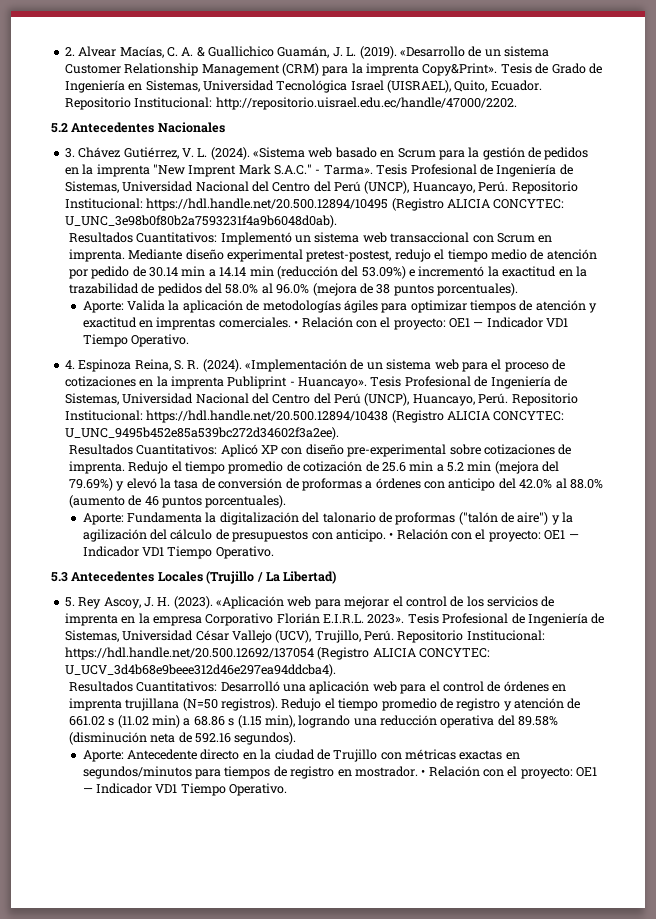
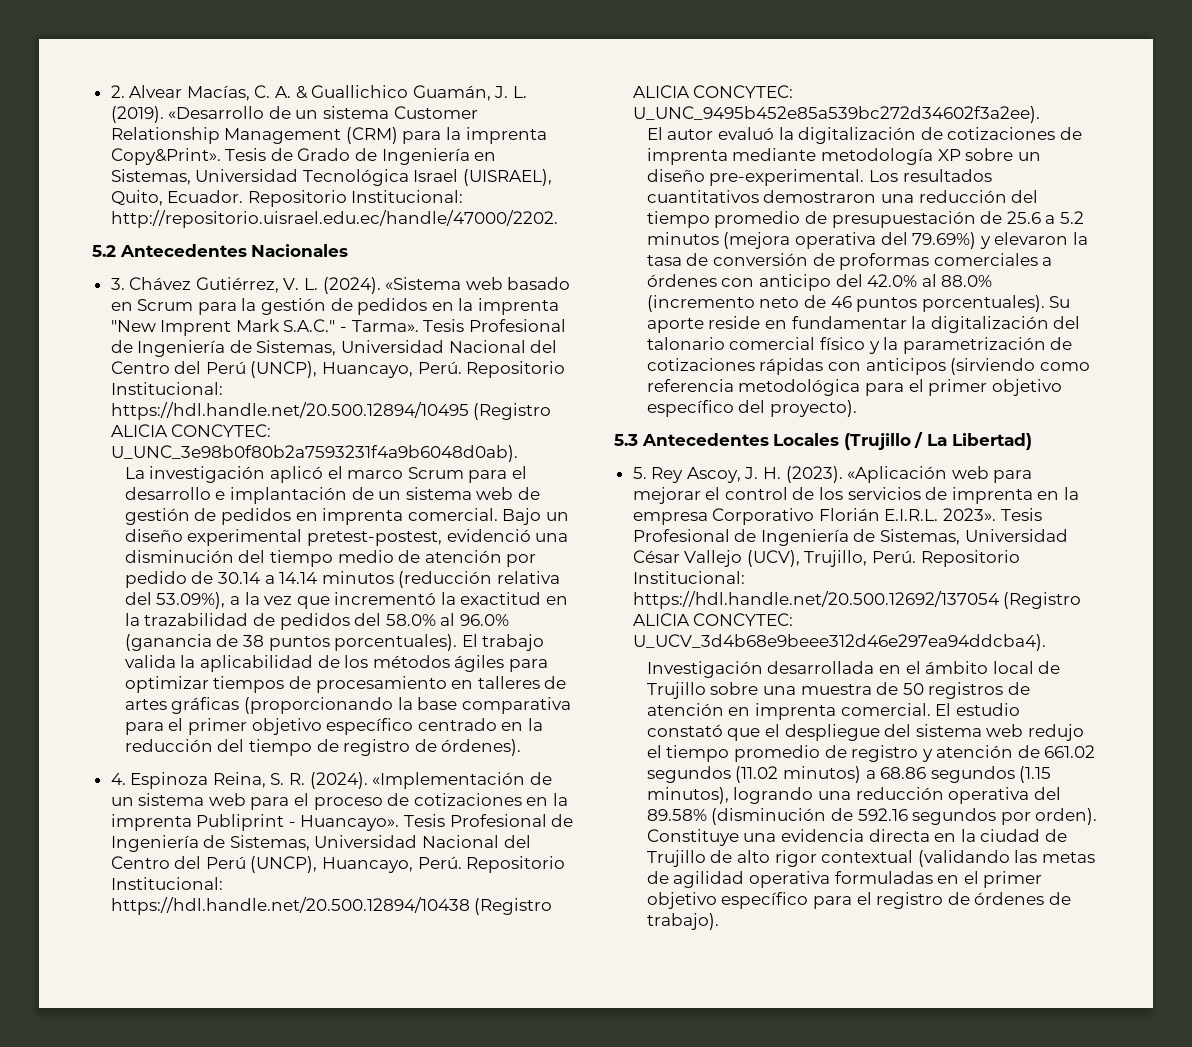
- Resultados Cuantitativos: Implementó un sistema web transaccional con Scrum en imprenta. Mediante diseño experimental pretest-postest, redujo el tiempo medio de atención por pedido de 30.14 min a 14.14 min (reducción del 53.09%) e incrementó la exactitud en la trazabilidad de pedidos del 58.0% al 96.0% (mejora de 38 puntos porcentuales).
- Aporte: Valida la aplicación de metodologías ágiles para optimizar tiempos de atención y exactitud en imprentas comerciales. • Relación con el proyecto: OE1 — Indicador VD1 Tiempo Operativo.
+ La investigación aplicó el marco Scrum para el desarrollo e implantación de un sistema web de gestión de pedidos en imprenta comercial. Bajo un diseño experimental pretest-postest, evidenció una disminución del tiempo medio de atención por pedido de 30.14 a 14.14 minutos (reducción relativa del 53.09%), a la vez que incrementó la exactitud en la trazabilidad de pedidos del 58.0% al 96.0% (ganancia de 38 puntos porcentuales). El trabajo valida la aplicabilidad de los métodos ágiles para optimizar tiempos de procesamiento en talleres de artes gráficas (proporcionando la base comparativa para el primer objetivo específico centrado en la reducción del tiempo de registro de órdenes).
- Resultados Cuantitativos: Aplicó XP con diseño pre-experimental sobre cotizaciones de imprenta. Redujo el tiempo promedio de cotización de 25.6 min a 5.2 min (mejora del 79.69%) y elevó la tasa de conversión de proformas a órdenes con anticipo del 42.0% al 88.0% (aumento de 46 puntos porcentuales).
- Aporte: Fundamenta la digitalización del talonario de proformas ("talón de aire") y la agilización del cálculo de presupuestos con anticipo. • Relación con el proyecto: OE1 — Indicador VD1 Tiempo Operativo.
+ El autor evaluó la digitalización de cotizaciones de imprenta mediante metodología XP sobre un diseño pre-experimental. Los resultados cuantitativos demostraron una reducción del tiempo promedio de presupuestación de 25.6 a 5.2 minutos (mejora operativa del 79.69%) y elevaron la tasa de conversión de proformas comerciales a órdenes con anticipo del 42.0% al 88.0% (incremento neto de 46 puntos porcentuales). Su aporte reside en fundamentar la digitalización del talonario comercial físico y la parametrización de cotizaciones rápidas con anticipos (sirviendo como referencia metodológica para el primer objetivo específico del proyecto).
- Resultados Cuantitativos: Desarrolló una aplicación web para el control de órdenes en imprenta trujillana (N=50 registros). Redujo el tiempo promedio de registro y atención de 661.02 s (11.02 min) a 68.86 s (1.15 min), logrando una reducción operativa del 89.58% (disminución neta de 592.16 segundos).
- Aporte: Antecedente directo en la ciudad de Trujillo con métricas exactas en segundos/minutos para tiempos de registro en mostrador. • Relación con el proyecto: OE1 — Indicador VD1 Tiempo Operativo.
+ Investigación desarrollada en el ámbito local de Trujillo sobre una muestra de 50 registros de atención en imprenta comercial. El estudio constató que el despliegue del sistema web redujo el tiempo promedio de registro y atención de 661.02 segundos (11.02 minutos) a 68.86 segundos (1.15 minutos), logrando una reducción operativa del 89.58% (disminución de 592.16 segundos por orden). Constituye una evidencia directa en la ciudad de Trujillo de alto rigor contextual (validando las metas de agilidad operativa formuladas en el primer objetivo específico para el registro de órdenes de trabajo).

